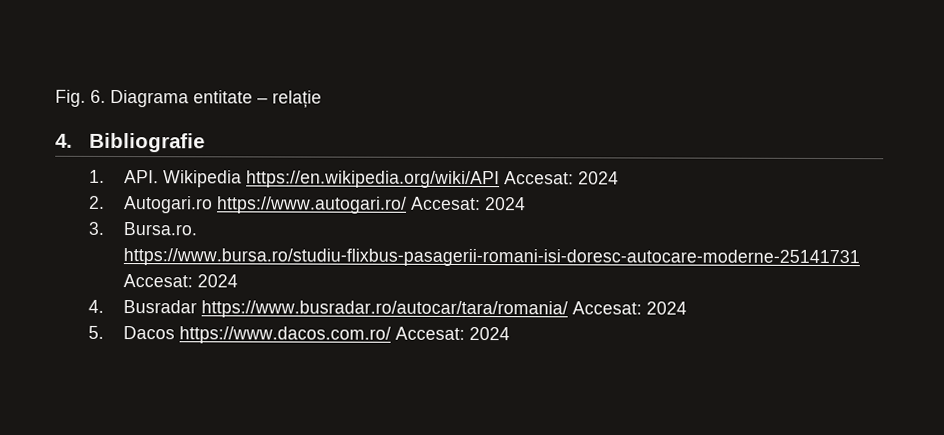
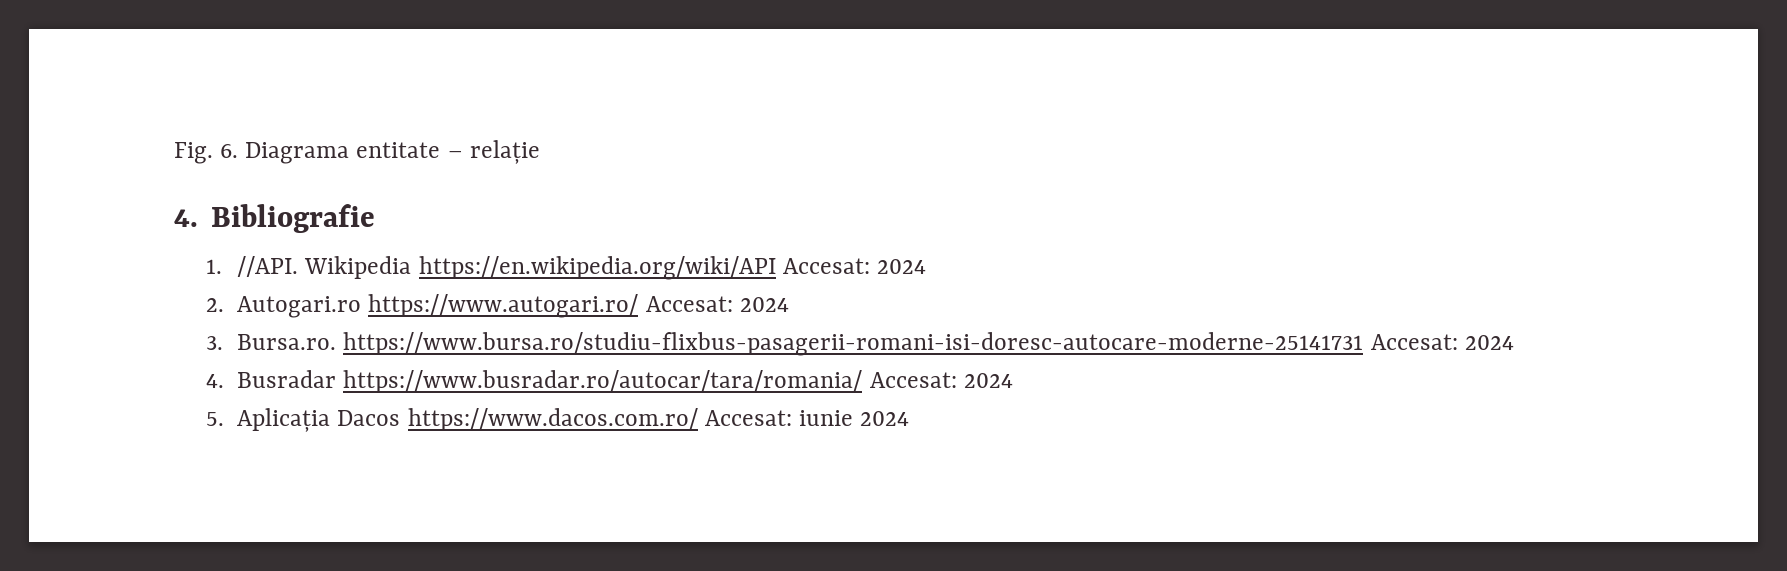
- 1. API. Wikipedia https://en.wikipedia.org/wiki/API Accesat: 2024
+ 1. //API. Wikipedia https://en.wikipedia.org/wiki/API Accesat: 2024
- 5. Dacos https://www.dacos.com.ro/ Accesat: 2024
+ 5. Aplicația Dacos https://www.dacos.com.ro/ Accesat: iunie 2024

